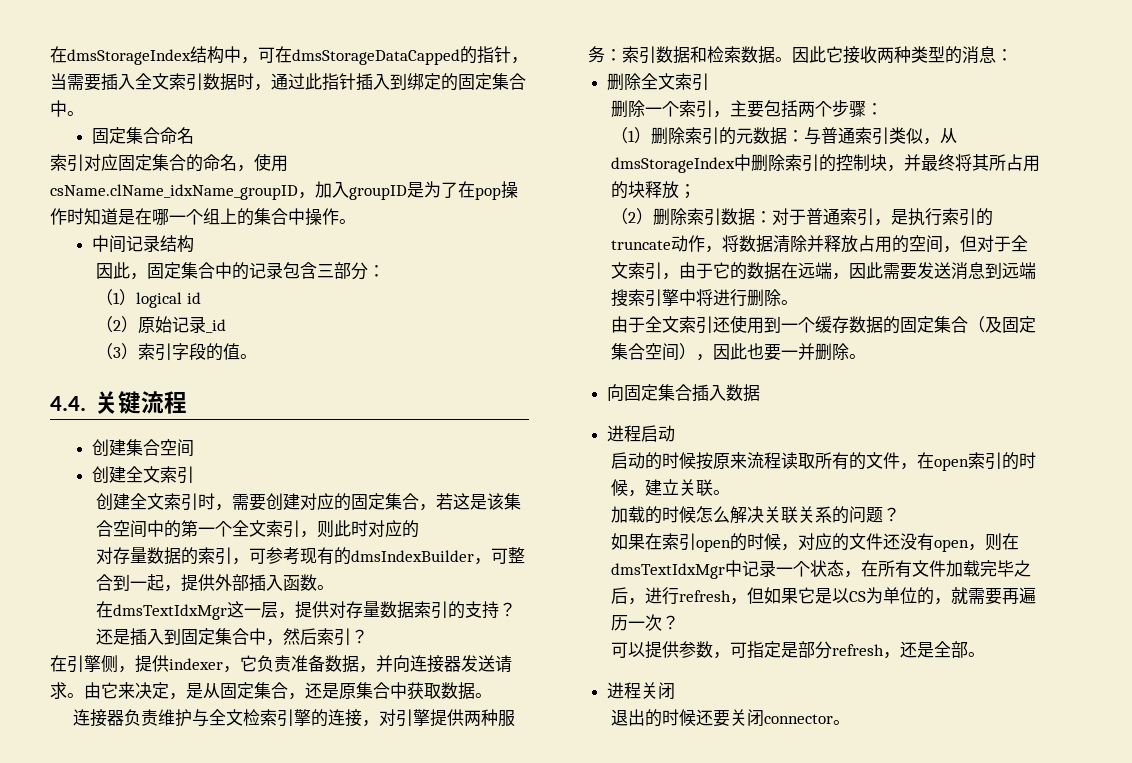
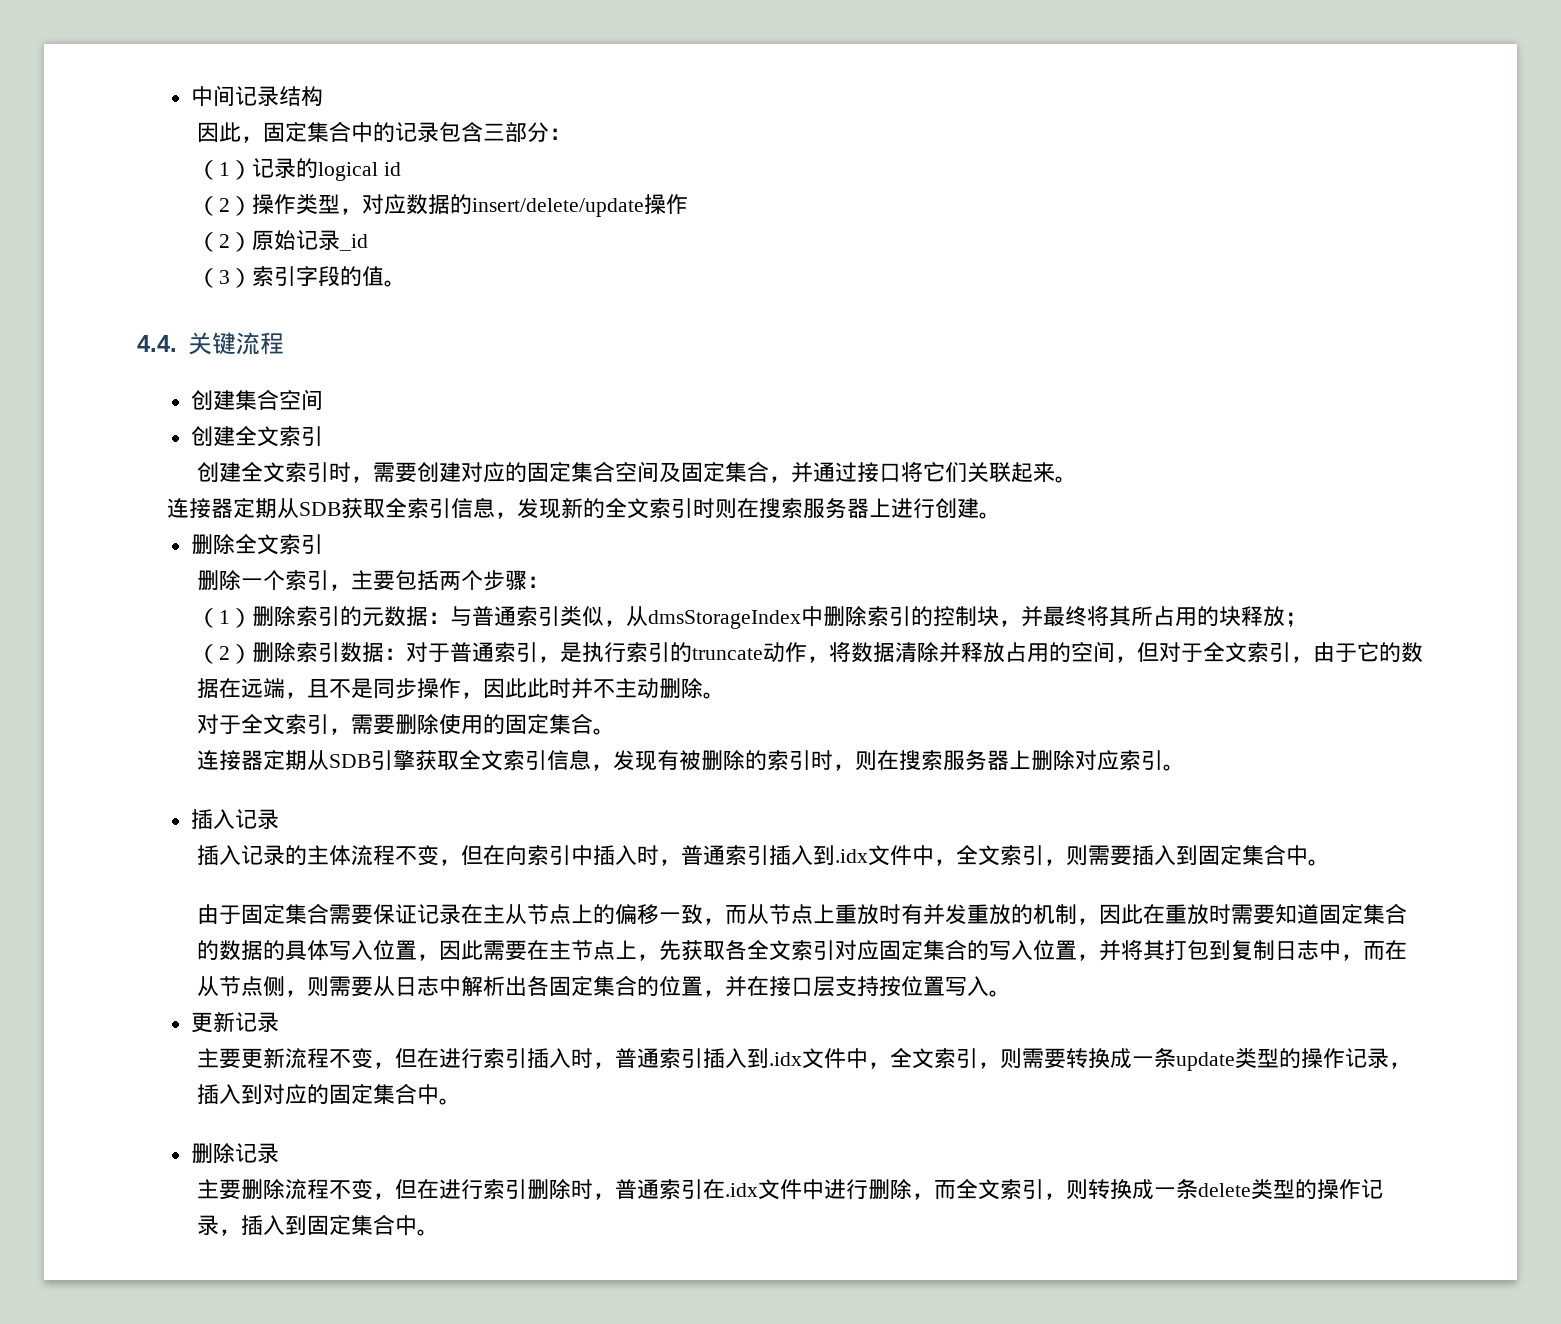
- 在dmsStorageIndex结构中，可在dmsStorageDataCapped的指针，当需要插入全文索引数据时，通过此指针插入到绑定的固定集合中。
- 固定集合命名
- 索引对应固定集合的命名，使用csName.clName_idxName_groupID，加入groupID是为了在pop操作时知道是在哪一个组上的集合中操作。
- （1）logical id
+ （1）记录的logical id
+ （2）操作类型，对应数据的insert/delete/update操作
- 创建全文索引时，需要创建对应的固定集合，若这是该集合空间中的第一个全文索引，则此时对应的
- 对存量数据的索引，可参考现有的dmsIndexBuilder，可整合到一起，提供外部插入函数。
- 在dmsTextIdxMgr这一层，提供对存量数据索引的支持？还是插入到固定集合中，然后索引？
- 在引擎侧，提供indexer，它负责准备数据，并向连接器发送请求。由它来决定，是从固定集合，还是原集合中获取数据。
- 连接器负责维护与全文检索引擎的连接，对引擎提供两种服务：索引数据和检索数据。因此它接收两种类型的消息：
+ 创建全文索引时，需要创建对应的固定集合空间及固定集合，并通过接口将它们关联起来。
+ 连接器定期从SDB获取全索引信息，发现新的全文索引时则在搜索服务器上进行创建。
- （2）删除索引数据：对于普通索引，是执行索引的truncate动作，将数据清除并释放占用的空间，但对于全文索引，由于它的数据在远端，因此需要发送消息到远端搜索引擎中将进行删除。
- 由于全文索引还使用到一个缓存数据的固定集合（及固定集合空间），因此也要一并删除。
- 向固定集合插入数据
- 进程启动
- 启动的时候按原来流程读取所有的文件，在open索引的时候，建立关联。
- 加载的时候怎么解决关联关系的问题？
- 如果在索引open的时候，对应的文件还没有open，则在dmsTextIdxMgr中记录一个状态，在所有文件加载完毕之后，进行refresh，但如果它是以CS为单位的，就需要再遍历一次？
- 可以提供参数，可指定是部分refresh，还是全部。
- 进程关闭
- 退出的时候还要关闭connector。
+ （2）删除索引数据：对于普通索引，是执行索引的truncate动作，将数据清除并释放占用的空间，但对于全文索引，由于它的数据在远端，且不是同步操作，因此此时并不主动删除。
+ 对于全文索引，需要删除使用的固定集合。
+ 连接器定期从SDB引擎获取全文索引信息，发现有被删除的索引时，则在搜索服务器上删除对应索引。
+ 插入记录
+ 插入记录的主体流程不变，但在向索引中插入时，普通索引插入到.idx文件中，全文索引，则需要插入到固定集合中。
+ 由于固定集合需要保证记录在主从节点上的偏移一致，而从节点上重放时有并发重放的机制，因此在重放时需要知道固定集合的数据的具体写入位置，因此需要在主节点上，先获取各全文索引对应固定集合的写入位置，并将其打包到复制日志中，而在从节点侧，则需要从日志中解析出各固定集合的位置，并在接口层支持按位置写入。
+ 更新记录
+ 主要更新流程不变，但在进行索引插入时，普通索引插入到.idx文件中，全文索引，则需要转换成一条update类型的操作记录，插入到对应的固定集合中。
+ 删除记录
+ 主要删除流程不变，但在进行索引删除时，普通索引在.idx文件中进行删除，而全文索引，则转换成一条delete类型的操作记录，插入到固定集合中。

